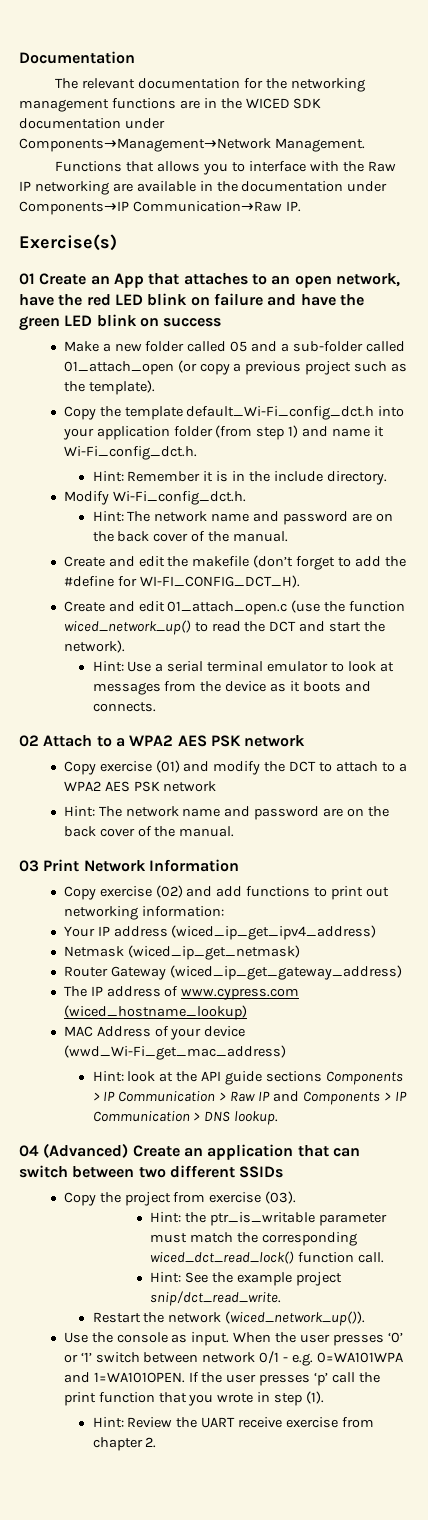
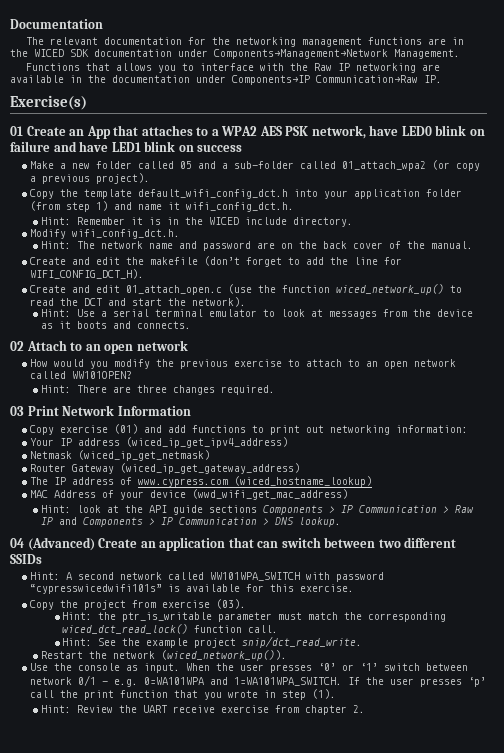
- 01 Create an App that attaches to an open network, have the red LED blink on failure and have the green LED blink on success
+ 01 Create an App that attaches to a WPA2 AES PSK network, have LED0 blink on failure and have LED1 blink on success
- Make a new folder called 05 and a sub-folder called 01_attach_open (or copy a previous project such as the template).
+ Make a new folder called 05 and a sub-folder called 01_attach_wpa2 (or copy a previous project).
- Copy the template default_Wi-Fi_config_dct.h into your application folder (from step 1) and name it Wi-Fi_config_dct.h.
+ Copy the template default_wifi_config_dct.h into your application folder (from step 1) and name it wifi_config_dct.h.
- Hint: Remember it is in the include directory.
+ Hint: Remember it is in the WICED include directory.
- Modify Wi-Fi_config_dct.h.
+ Modify wifi_config_dct.h.
- Create and edit the makefile (don’t forget to add the #define for WI-FI_CONFIG_DCT_H).
+ Create and edit the makefile (don’t forget to add the line for WIFI_CONFIG_DCT_H).
- 02 Attach to a WPA2 AES PSK network
- Copy exercise (01) and modify the DCT to attach to a WPA2 AES PSK network
- Hint: The network name and password are on the back cover of the manual.
+ 02 Attach to an open network
+ How would you modify the previous exercise to attach to an open network called WW101OPEN?
+ Hint: There are three changes required.
- Copy exercise (02) and add functions to print out networking information:
+ Copy exercise (01) and add functions to print out networking information:
- MAC Address of your device (wwd_Wi-Fi_get_mac_address)
+ MAC Address of your device (wwd_wifi_get_mac_address)
+ Hint: A second network called WW101WPA_SWITCH with password “cypresswicedwifi101s” is available for this exercise.
- When the user presses ‘0’ or ‘1’ switch between network 0/1 - e.g. 0=WA101WPA and 1=WA101OPEN.
+ When the user presses ‘0’ or ‘1’ switch between network 0/1 - e.g. 0=WA101WPA and 1=WA101WPA_SWITCH.

